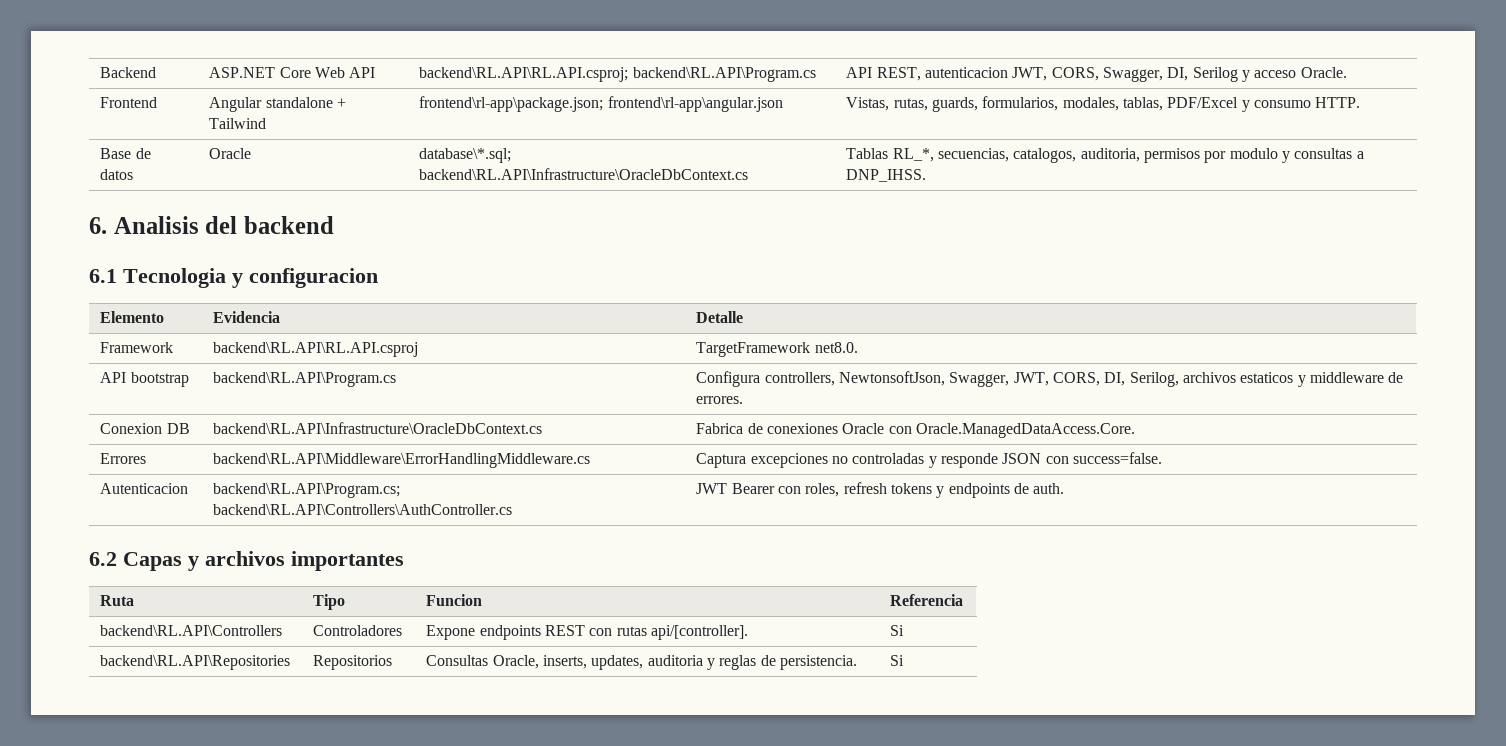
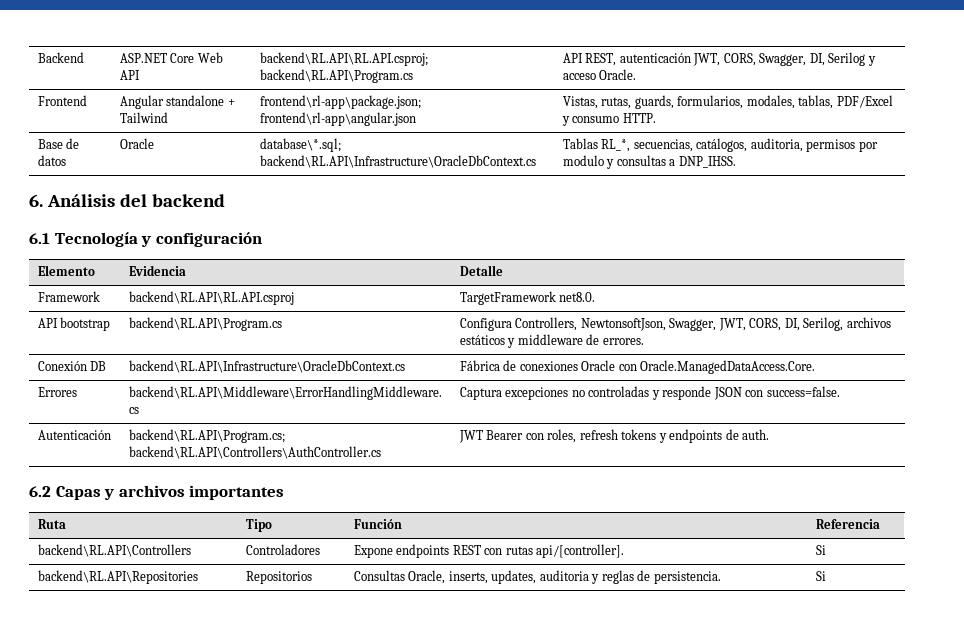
- Backend | ASP.NET Core Web API | backend\RL.API\RL.API.csproj; backend\RL.API\Program.cs | API REST, autenticacion JWT, CORS, Swagger, DI, Serilog y acceso Oracle.
+ Backend | ASP.NET Core Web API | backend\RL.API\RL.API.csproj; backend\RL.API\Program.cs | API REST, autenticación JWT, CORS, Swagger, DI, Serilog y acceso Oracle.
- Base de datos | Oracle | database\*.sql; backend\RL.API\Infrastructure\OracleDbContext.cs | Tablas RL_*, secuencias, catalogos, auditoria, permisos por modulo y consultas a DNP_IHSS.
+ Base de datos | Oracle | database\*.sql; backend\RL.API\Infrastructure\OracleDbContext.cs | Tablas RL_*, secuencias, catálogos, auditoria, permisos por modulo y consultas a DNP_IHSS.
- 6. Analisis del backend
+ 6. Análisis del backend
- 6.1 Tecnologia y configuracion
+ 6.1 Tecnología y configuración
- API bootstrap | backend\RL.API\Program.cs | Configura controllers, NewtonsoftJson, Swagger, JWT, CORS, DI, Serilog, archivos estaticos y middleware de errores.
+ API bootstrap | backend\RL.API\Program.cs | Configura Controllers, NewtonsoftJson, Swagger, JWT, CORS, DI, Serilog, archivos estáticos y middleware de errores.
- Conexion DB | backend\RL.API\Infrastructure\OracleDbContext.cs | Fabrica de conexiones Oracle con Oracle.ManagedDataAccess.Core.
+ Conexión DB | backend\RL.API\Infrastructure\OracleDbContext.cs | Fábrica de conexiones Oracle con Oracle.ManagedDataAccess.Core.
- Autenticacion | backend\RL.API\Program.cs; backend\RL.API\Controllers\AuthController.cs | JWT Bearer con roles, refresh tokens y endpoints de auth.
+ Autenticación | backend\RL.API\Program.cs; backend\RL.API\Controllers\AuthController.cs | JWT Bearer con roles, refresh tokens y endpoints de auth.
- Ruta | Tipo | Funcion | Referencia
+ Ruta | Tipo | Función | Referencia

